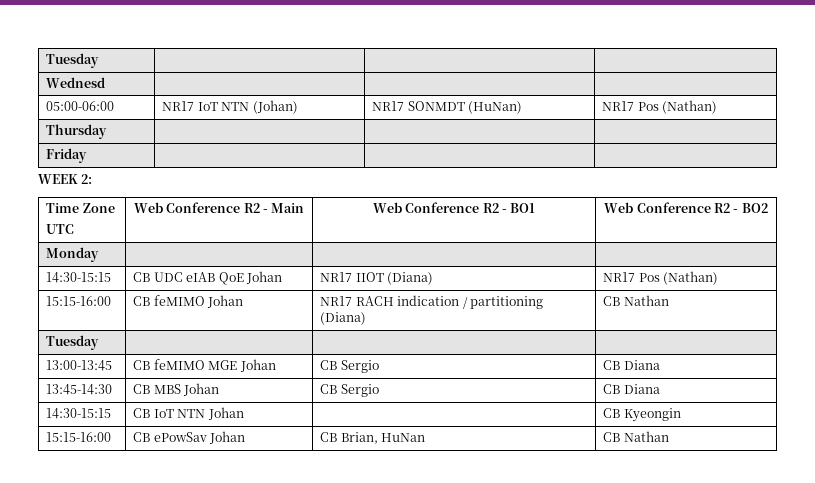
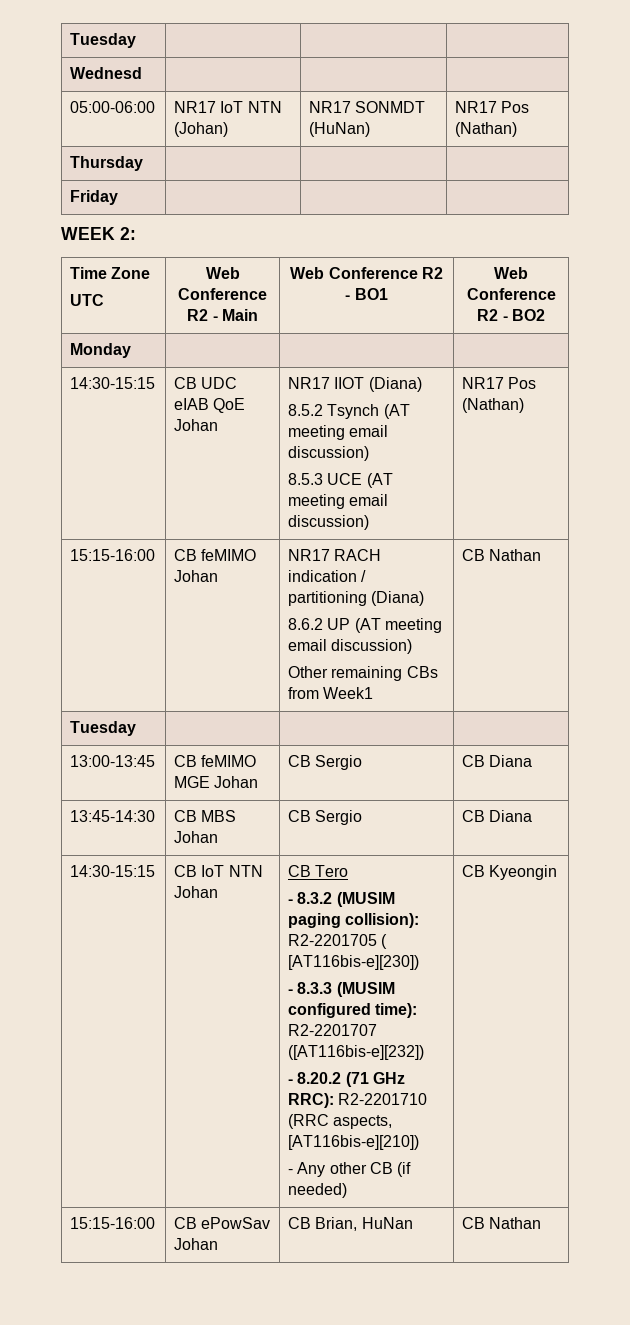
- 14:30-15:15 | CB UDC eIAB QoE Johan | NR17 IIOT (Diana) | NR17 Pos (Nathan)
+ 14:30-15:15 | CB UDC eIAB QoE Johan | NR17 IIOT (Diana)
+ 8.5.2 Tsynch (AT meeting email discussion)
+ 8.5.3 UCE (AT meeting email discussion) | NR17 Pos (Nathan)
- 15:15-16:00 | CB feMIMO Johan | NR17 RACH indication / partitioning (Diana) | CB Nathan
+ 15:15-16:00 | CB feMIMO Johan | NR17 RACH indication / partitioning (Diana)
+ 8.6.2 UP (AT meeting email discussion)
+ Other remaining CBs from Week1 | CB Nathan
- 14:30-15:15 | CB IoT NTN Johan | | CB Kyeongin
+ 14:30-15:15 | CB IoT NTN Johan | CB Tero
+ - 8.3.2 (MUSIM paging collision): R2-2201705 ( [AT116bis-e][230])
+ - 8.3.3 (MUSIM configured time): R2-2201707 ([AT116bis-e][232])
+ - 8.20.2 (71 GHz RRC): R2-2201710 (RRC aspects, [AT116bis-e][210])
+ - Any other CB (if needed) | CB Kyeongin

